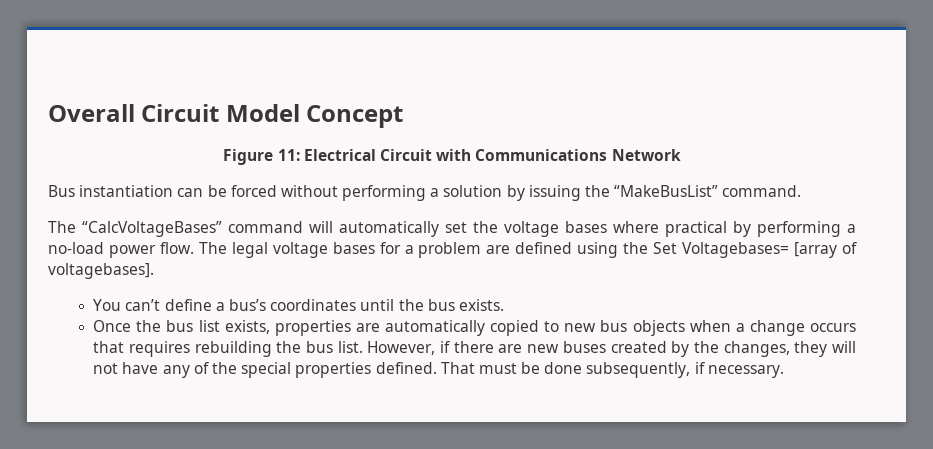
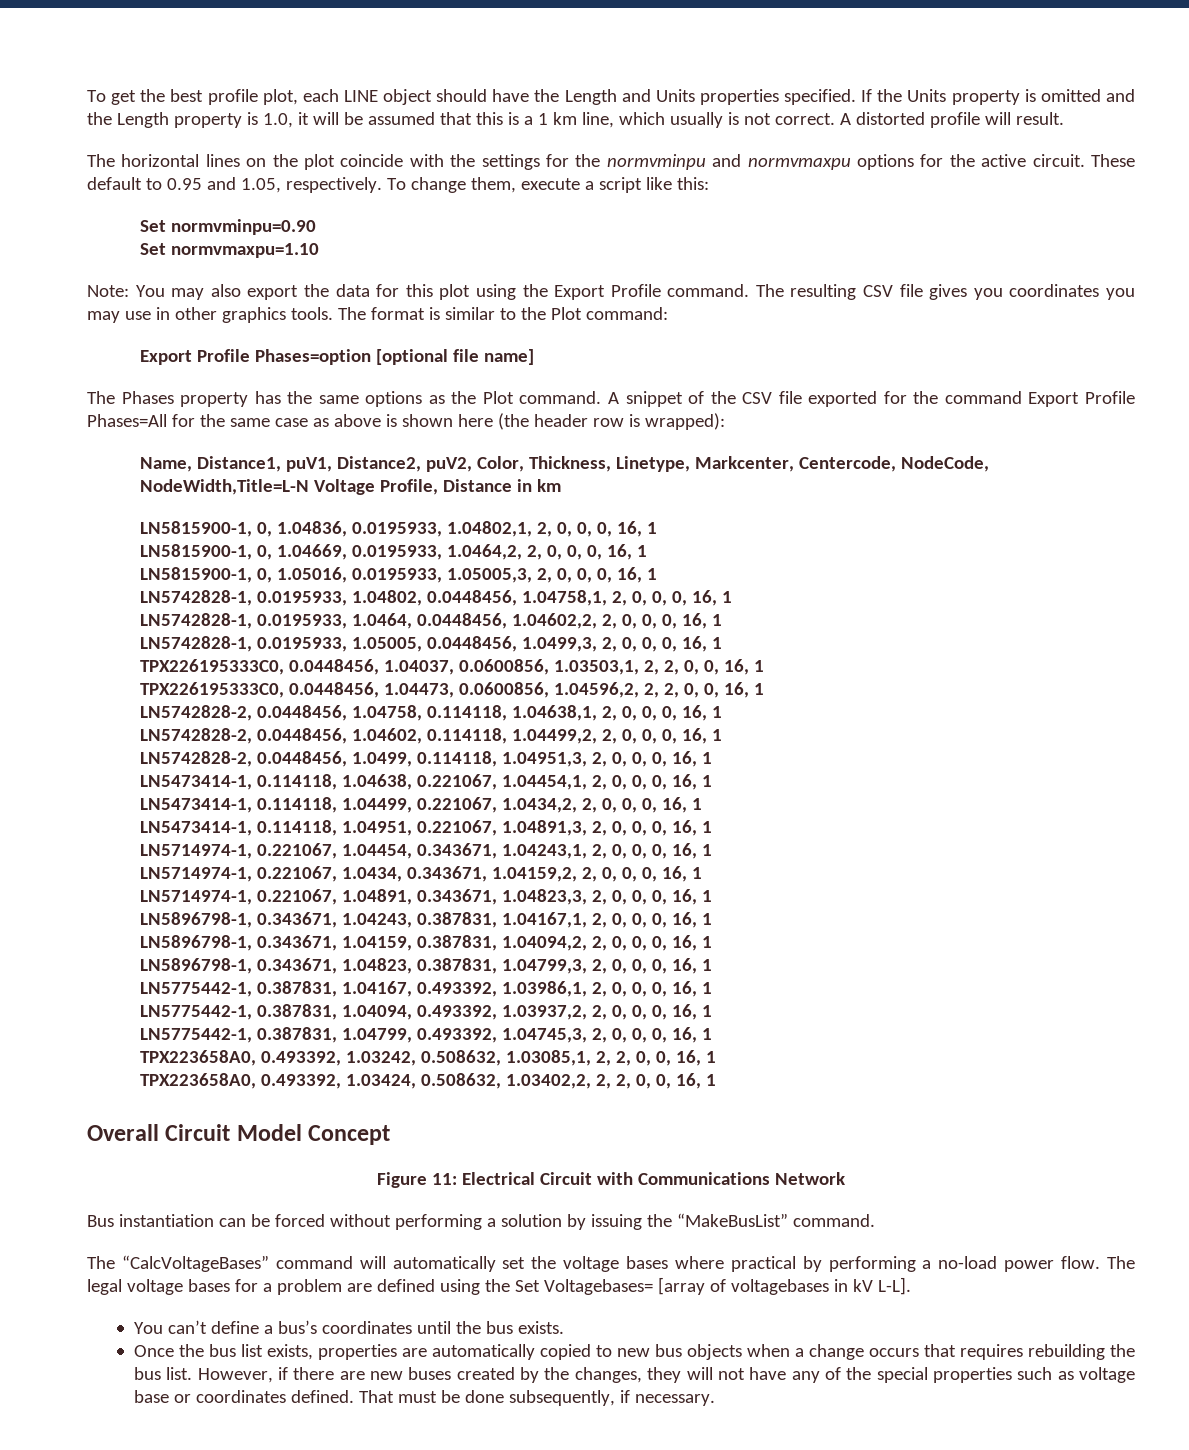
+ To get the best profile plot, each LINE object should have the Length and Units properties specified. If the Units property is omitted and the Length property is 1.0, it will be assumed that this is a 1 km line, which usually is not correct. A distorted profile will result.
+ The horizontal lines on the plot coincide with the settings for the normvminpu and normvmaxpu options for the active circuit. These default to 0.95 and 1.05, respectively. To change them, execute a script like this:
+ Set normvminpu=0.90
+ Set normvmaxpu=1.10
+ Note: You may also export the data for this plot using the Export Profile command. The resulting CSV file gives you coordinates you may use in other graphics tools. The format is similar to the Plot command:
+ Export Profile Phases=option [optional file name]
+ The Phases property has the same options as the Plot command. A snippet of the CSV file exported for the command Export Profile Phases=All for the same case as above is shown here (the header row is wrapped):
+ Name, Distance1, puV1, Distance2, puV2, Color, Thickness, Linetype, Markcenter, Centercode, NodeCode, NodeWidth,Title=L-N Voltage Profile, Distance in km
+ LN5815900-1, 0, 1.04836, 0.0195933, 1.04802,1, 2, 0, 0, 0, 16, 1
+ LN5815900-1, 0, 1.04669, 0.0195933, 1.0464,2, 2, 0, 0, 0, 16, 1
+ LN5815900-1, 0, 1.05016, 0.0195933, 1.05005,3, 2, 0, 0, 0, 16, 1
+ LN5742828-1, 0.0195933, 1.04802, 0.0448456, 1.04758,1, 2, 0, 0, 0, 16, 1
+ LN5742828-1, 0.0195933, 1.0464, 0.0448456, 1.04602,2, 2, 0, 0, 0, 16, 1
+ LN5742828-1, 0.0195933, 1.05005, 0.0448456, 1.0499,3, 2, 0, 0, 0, 16, 1
+ TPX226195333C0, 0.0448456, 1.04037, 0.0600856, 1.03503,1, 2, 2, 0, 0, 16, 1
+ TPX226195333C0, 0.0448456, 1.04473, 0.0600856, 1.04596,2, 2, 2, 0, 0, 16, 1
+ LN5742828-2, 0.0448456, 1.04758, 0.114118, 1.04638,1, 2, 0, 0, 0, 16, 1
+ LN5742828-2, 0.0448456, 1.04602, 0.114118, 1.04499,2, 2, 0, 0, 0, 16, 1
+ LN5742828-2, 0.0448456, 1.0499, 0.114118, 1.04951,3, 2, 0, 0, 0, 16, 1
+ LN5473414-1, 0.114118, 1.04638, 0.221067, 1.04454,1, 2, 0, 0, 0, 16, 1
+ LN5473414-1, 0.114118, 1.04499, 0.221067, 1.0434,2, 2, 0, 0, 0, 16, 1
+ LN5473414-1, 0.114118, 1.04951, 0.221067, 1.04891,3, 2, 0, 0, 0, 16, 1
+ LN5714974-1, 0.221067, 1.04454, 0.343671, 1.04243,1, 2, 0, 0, 0, 16, 1
+ LN5714974-1, 0.221067, 1.0434, 0.343671, 1.04159,2, 2, 0, 0, 0, 16, 1
+ LN5714974-1, 0.221067, 1.04891, 0.343671, 1.04823,3, 2, 0, 0, 0, 16, 1
+ LN5896798-1, 0.343671, 1.04243, 0.387831, 1.04167,1, 2, 0, 0, 0, 16, 1
+ LN5896798-1, 0.343671, 1.04159, 0.387831, 1.04094,2, 2, 0, 0, 0, 16, 1
+ LN5896798-1, 0.343671, 1.04823, 0.387831, 1.04799,3, 2, 0, 0, 0, 16, 1
+ LN5775442-1, 0.387831, 1.04167, 0.493392, 1.03986,1, 2, 0, 0, 0, 16, 1
+ LN5775442-1, 0.387831, 1.04094, 0.493392, 1.03937,2, 2, 0, 0, 0, 16, 1
+ LN5775442-1, 0.387831, 1.04799, 0.493392, 1.04745,3, 2, 0, 0, 0, 16, 1
+ TPX223658A0, 0.493392, 1.03242, 0.508632, 1.03085,1, 2, 2, 0, 0, 16, 1
+ TPX223658A0, 0.493392, 1.03424, 0.508632, 1.03402,2, 2, 2, 0, 0, 16, 1
- The legal voltage bases for a problem are defined using the Set Voltagebases= [array of voltagebases].
+ The legal voltage bases for a problem are defined using the Set Voltagebases= [array of voltagebases in kV L-L].
- However, if there are new buses created by the changes, they will not have any of the special properties defined.
+ However, if there are new buses created by the changes, they will not have any of the special properties such as voltage base or coordinates defined.

